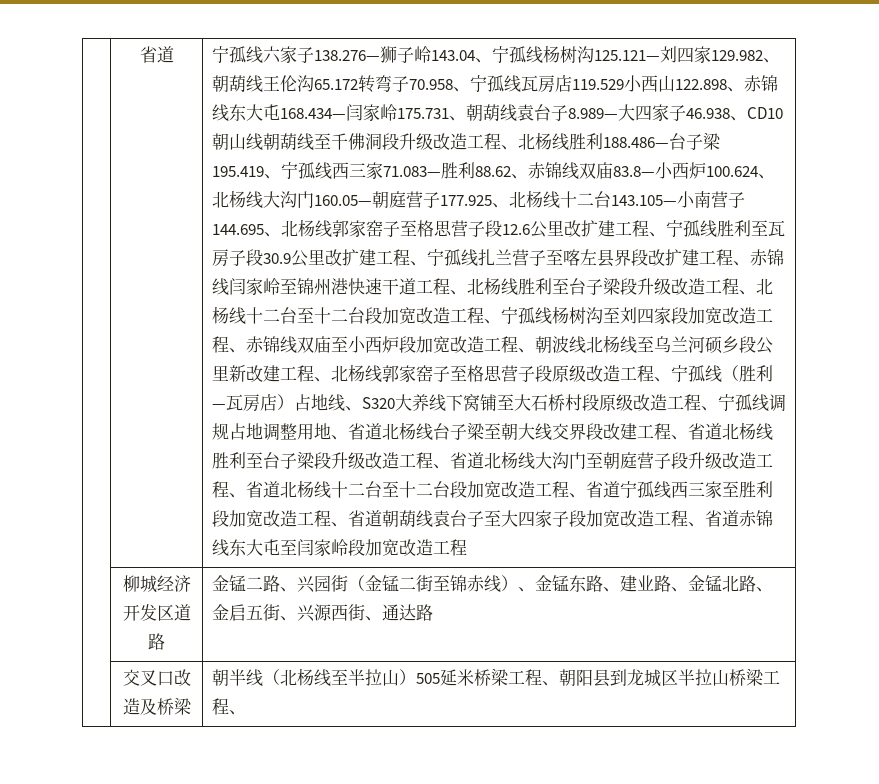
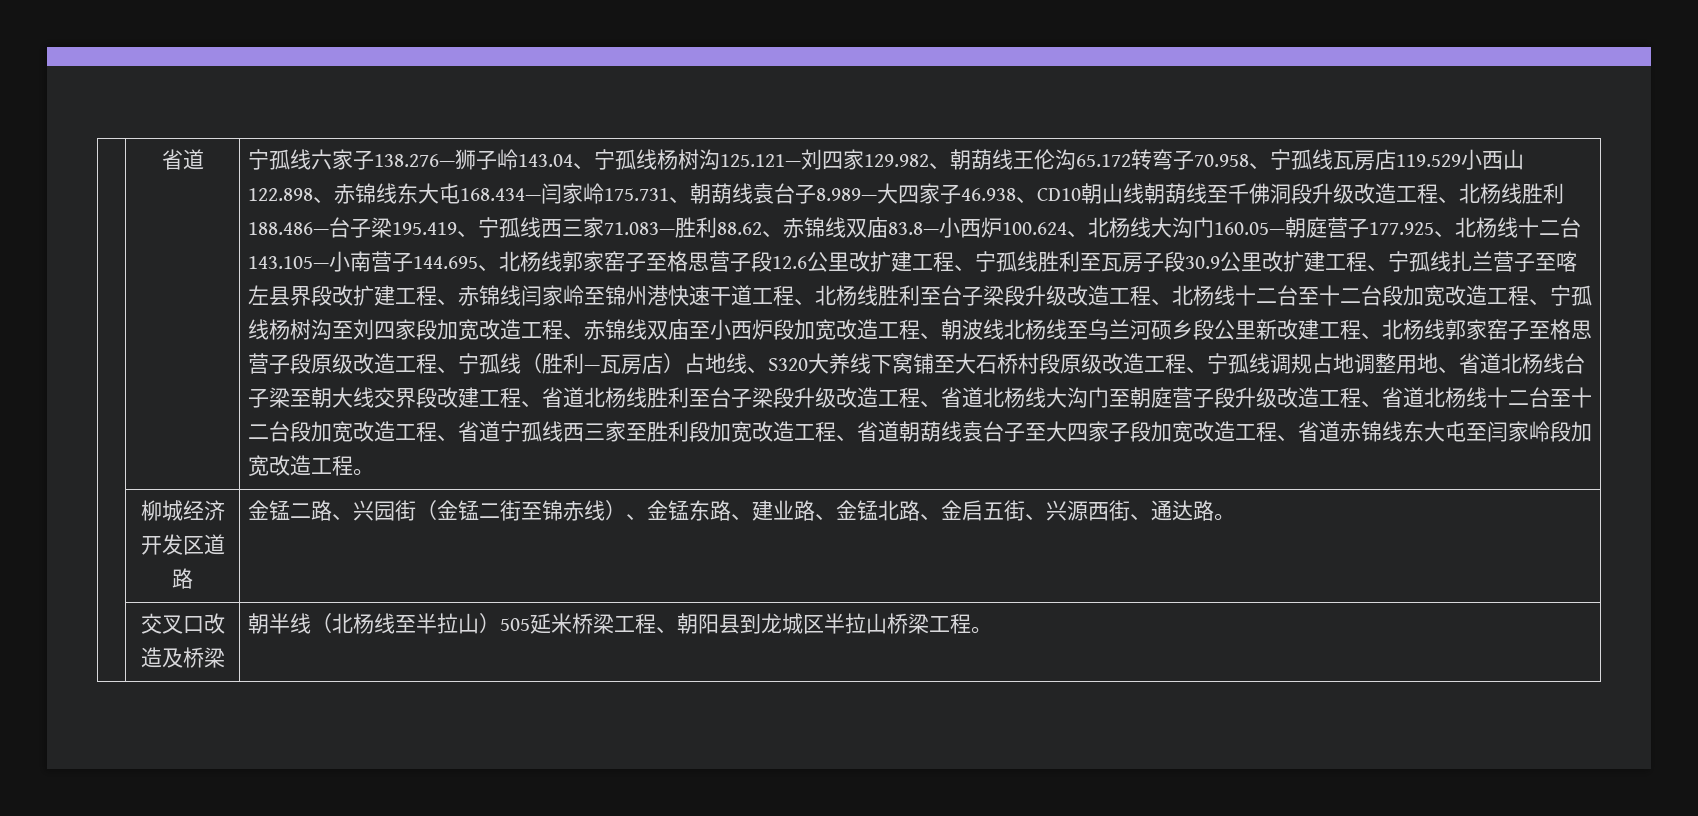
- 宁孤线六家子138.276—狮子岭143.04、宁孤线杨树沟125.121—刘四家129.982、朝葫线王伦沟65.172转弯子70.958、宁孤线瓦房店119.529小西山122.898、赤锦线东大屯168.434—闫家岭175.731、朝葫线袁台子8.989—大四家子46.938、CD10朝山线朝葫线至千佛洞段升级改造工程、北杨线胜利188.486—台子梁195.419、宁孤线西三家71.083—胜利88.62、赤锦线双庙83.8—小西炉100.624、北杨线大沟门160.05—朝庭营子177.925、北杨线十二台143.105—小南营子144.695、北杨线郭家窑子至格思营子段12.6公里改扩建工程、宁孤线胜利至瓦房子段30.9公里改扩建工程、宁孤线扎兰营子至喀左县界段改扩建工程、赤锦线闫家岭至锦州港快速干道工程、北杨线胜利至台子梁段升级改造工程、北杨线十二台至十二台段加宽改造工程、宁孤线杨树沟至刘四家段加宽改造工程、赤锦线双庙至小西炉段加宽改造工程、朝波线北杨线至乌兰河硕乡段公里新改建工程、北杨线郭家窑子至格思营子段原级改造工程、宁孤线（胜利—瓦房店）占地线、S320大养线下窝铺至大石桥村段原级改造工程、宁孤线调规占地调整用地、省道北杨线台子梁至朝大线交界段改建工程、省道北杨线胜利至台子梁段升级改造工程、省道北杨线大沟门至朝庭营子段升级改造工程、省道北杨线十二台至十二台段加宽改造工程、省道宁孤线西三家至胜利段加宽改造工程、省道朝葫线袁台子至大四家子段加宽改造工程、省道赤锦线东大屯至闫家岭段加宽改造工程
+ 宁孤线六家子138.276—狮子岭143.04、宁孤线杨树沟125.121—刘四家129.982、朝葫线王伦沟65.172转弯子70.958、宁孤线瓦房店119.529小西山122.898、赤锦线东大屯168.434—闫家岭175.731、朝葫线袁台子8.989—大四家子46.938、CD10朝山线朝葫线至千佛洞段升级改造工程、北杨线胜利188.486—台子梁195.419、宁孤线西三家71.083—胜利88.62、赤锦线双庙83.8—小西炉100.624、北杨线大沟门160.05—朝庭营子177.925、北杨线十二台143.105—小南营子144.695、北杨线郭家窑子至格思营子段12.6公里改扩建工程、宁孤线胜利至瓦房子段30.9公里改扩建工程、宁孤线扎兰营子至喀左县界段改扩建工程、赤锦线闫家岭至锦州港快速干道工程、北杨线胜利至台子梁段升级改造工程、北杨线十二台至十二台段加宽改造工程、宁孤线杨树沟至刘四家段加宽改造工程、赤锦线双庙至小西炉段加宽改造工程、朝波线北杨线至乌兰河硕乡段公里新改建工程、北杨线郭家窑子至格思营子段原级改造工程、宁孤线（胜利—瓦房店）占地线、S320大养线下窝铺至大石桥村段原级改造工程、宁孤线调规占地调整用地、省道北杨线台子梁至朝大线交界段改建工程、省道北杨线胜利至台子梁段升级改造工程、省道北杨线大沟门至朝庭营子段升级改造工程、省道北杨线十二台至十二台段加宽改造工程、省道宁孤线西三家至胜利段加宽改造工程、省道朝葫线袁台子至大四家子段加宽改造工程、省道赤锦线东大屯至闫家岭段加宽改造工程。
- | 柳城经济开发区道路 | 金锰二路、兴园街（金锰二街至锦赤线）、金锰东路、建业路、金锰北路、金启五街、兴源西街、通达路
+ | 柳城经济开发区道路 | 金锰二路、兴园街（金锰二街至锦赤线）、金锰东路、建业路、金锰北路、金启五街、兴源西街、通达路。
- | 交叉口改造及桥梁 | 朝半线（北杨线至半拉山）505延米桥梁工程、朝阳县到龙城区半拉山桥梁工程、
+ | 交叉口改造及桥梁 | 朝半线（北杨线至半拉山）505延米桥梁工程、朝阳县到龙城区半拉山桥梁工程。

